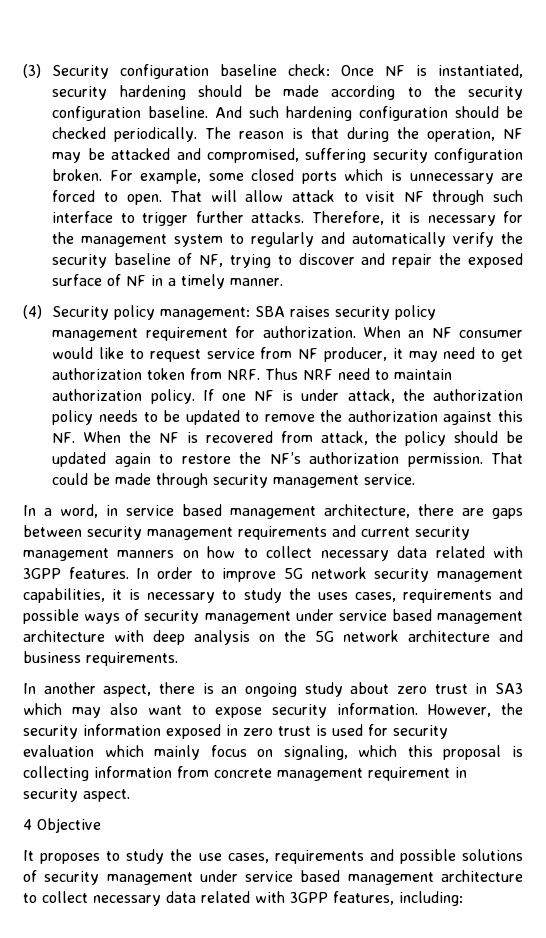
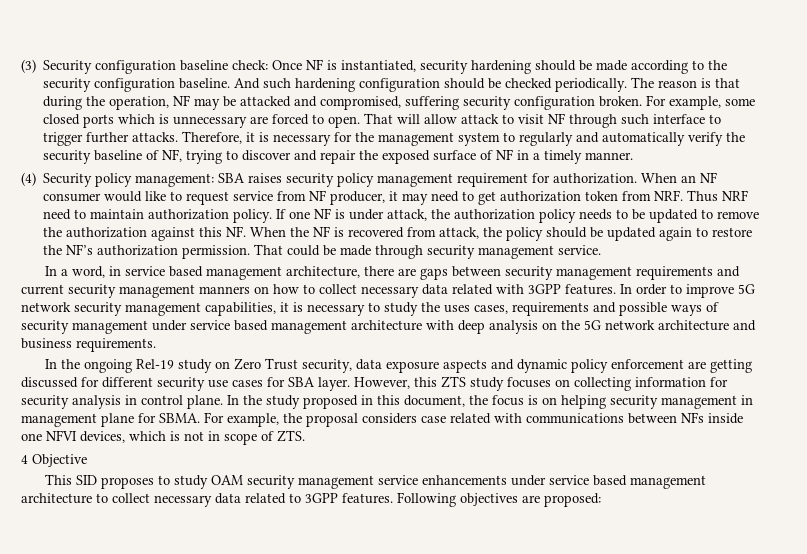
- In another aspect, there is an ongoing study about zero trust in SA3 which may also want to expose security information. However, the security information exposed in zero trust is used for security evaluation which mainly focus on signaling, which this proposal is collecting information from concrete management requirement in security aspect.
+ In the ongoing Rel-19 study on Zero Trust security, data exposure aspects and dynamic policy enforcement are getting discussed for different security use cases for SBA layer. However, this ZTS study focuses on collecting information for security analysis in control plane. In the study proposed in this document, the focus is on helping security management in management plane for SBMA. For example, the proposal considers case related with communications between NFs inside one NFVI devices, which is not in scope of ZTS.
- It proposes to study the use cases, requirements and possible solutions of security management under service based management architecture to collect necessary data related with 3GPP features, including:
+ This SID proposes to study OAM security management service enhancements under service based management architecture to collect necessary data related to 3GPP features. Following objectives are proposed:

